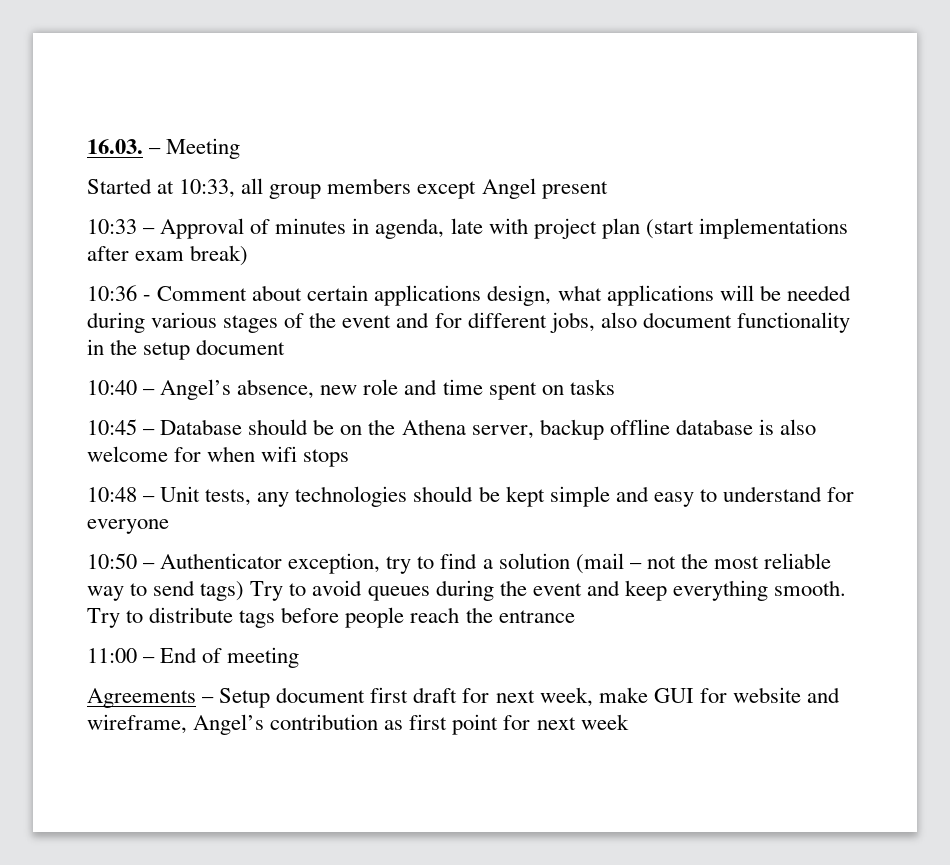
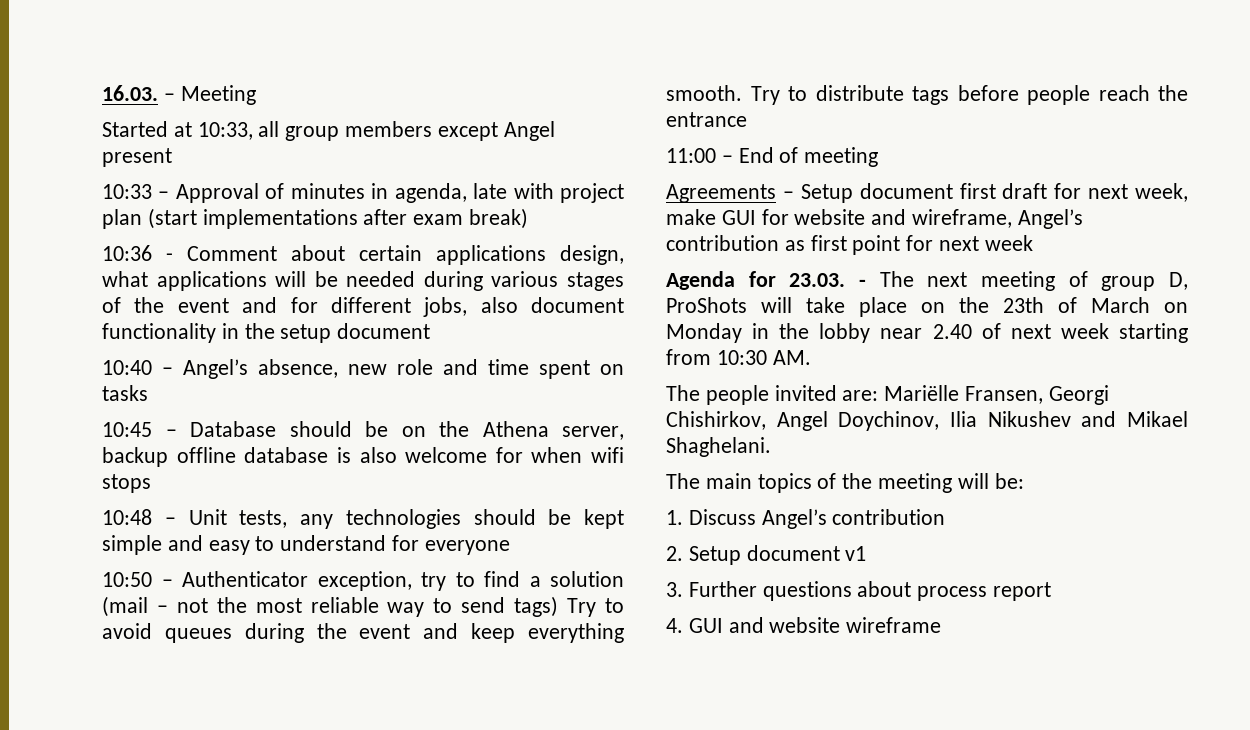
+ Agenda for 23.03. - The next meeting of group D, ProShots will take place on the 23th of March on Monday in the lobby near 2.40 of next week starting from 10:30 AM.
+ The people invited are: Mariëlle Fransen, Georgi Chishirkov, Angel Doychinov, Ilia Nikushev and Mikael Shaghelani.
+ The main topics of the meeting will be:
+ 1. Discuss Angel’s contribution
+ 2. Setup document v1
+ 3. Further questions about process report
+ 4. GUI and website wireframe

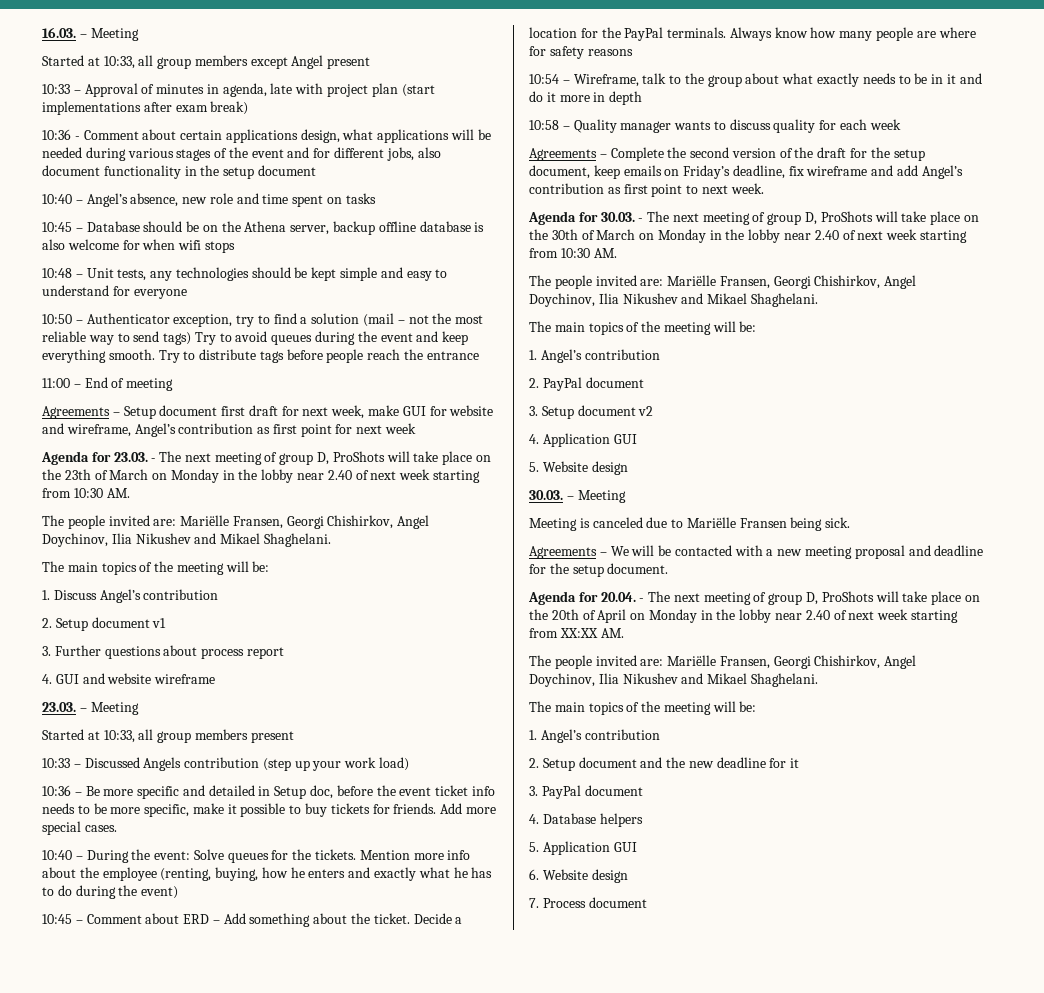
+ 23.03. – Meeting
+ Started at 10:33, all group members present
+ 10:33 – Discussed Angels contribution (step up your work load)
+ 10:36 – Be more specific and detailed in Setup doc, before the event ticket info needs to be more specific, make it possible to buy tickets for friends. Add more special cases.
+ 10:40 – During the event: Solve queues for the tickets. Mention more info about the employee (renting, buying, how he enters and exactly what he has to do during the event)
+ 10:45 – Comment about ERD – Add something about the ticket. Decide a location for the PayPal terminals. Always know how many people are where for safety reasons
+ 10:54 – Wireframe, talk to the group about what exactly needs to be in it and do it more in depth
+ 10:58 – Quality manager wants to discuss quality for each week
+ Agreements – Complete the second version of the draft for the setup document, keep emails on Friday’s deadline, fix wireframe and add Angel’s contribution as first point to next week.
+ Agenda for 30.03. - The next meeting of group D, ProShots will take place on the 30th of March on Monday in the lobby near 2.40 of next week starting from 10:30 AM.
+ The people invited are: Mariëlle Fransen, Georgi Chishirkov, Angel Doychinov, Ilia Nikushev and Mikael Shaghelani.
+ The main topics of the meeting will be:
+ 1. Angel’s contribution
+ 2. PayPal document
+ 3. Setup document v2
+ 4. Application GUI
+ 5. Website design
+ 30.03. – Meeting
+ Meeting is canceled due to Mariëlle Fransen being sick.
+ Agreements – We will be contacted with a new meeting proposal and deadline for the setup document.
+ Agenda for 20.04. - The next meeting of group D, ProShots will take place on the 20th of April on Monday in the lobby near 2.40 of next week starting from XX:XX AM.
+ The people invited are: Mariëlle Fransen, Georgi Chishirkov, Angel Doychinov, Ilia Nikushev and Mikael Shaghelani.
+ The main topics of the meeting will be:
+ 1. Angel’s contribution
+ 2. Setup document and the new deadline for it
+ 3. PayPal document
+ 4. Database helpers
+ 5. Application GUI
+ 6. Website design
+ 7. Process document

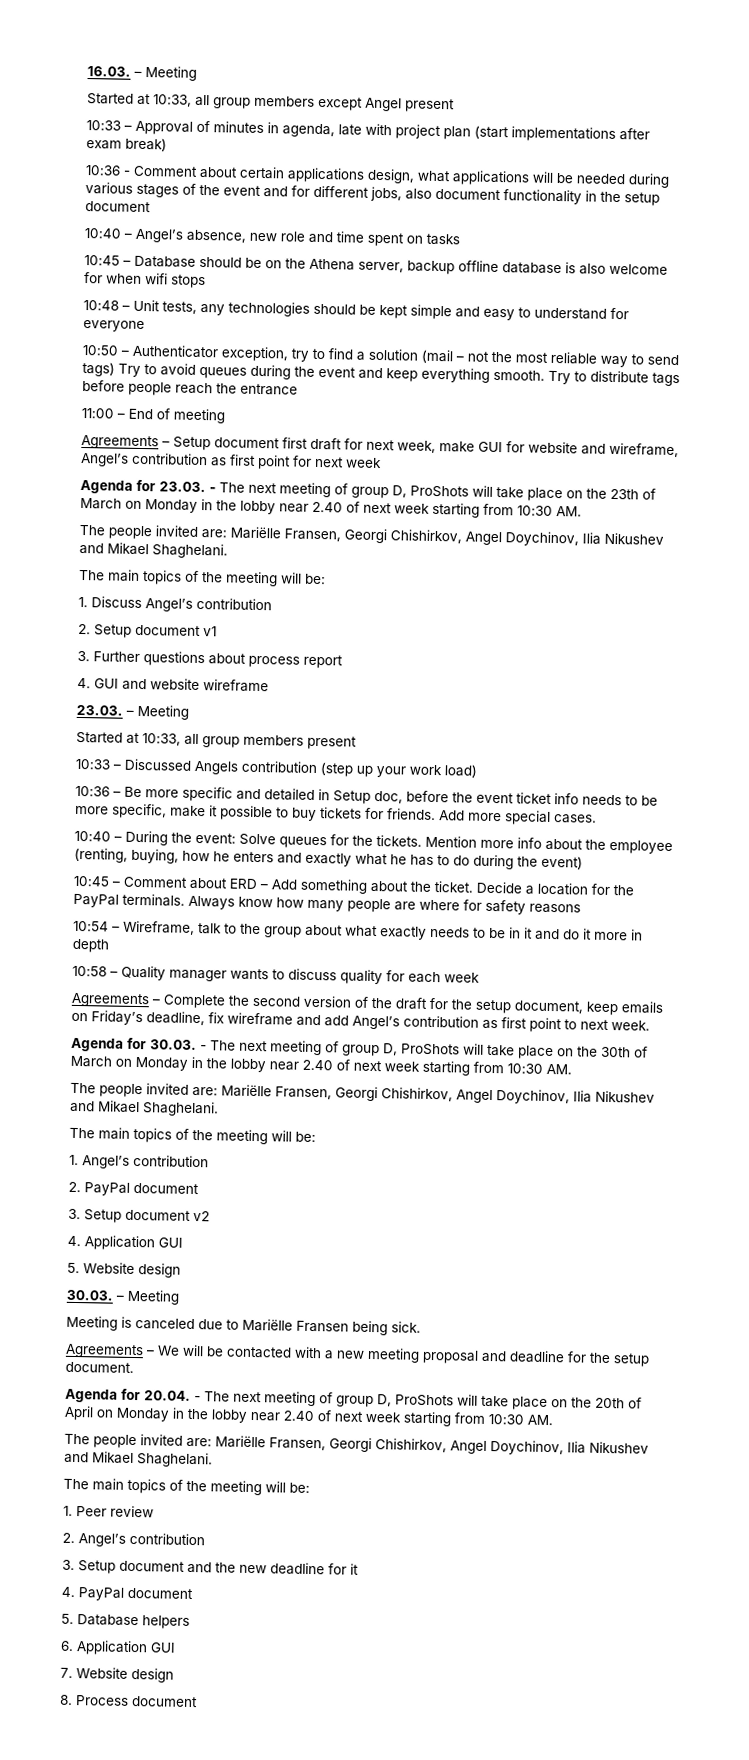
- Agenda for 20.04. - The next meeting of group D, ProShots will take place on the 20th of April on Monday in the lobby near 2.40 of next week starting from XX:XX AM.
+ Agenda for 20.04. - The next meeting of group D, ProShots will take place on the 20th of April on Monday in the lobby near 2.40 of next week starting from 10:30 AM.
  The people invited are: Mariëlle Fransen, Georgi Chishirkov, Angel Doychinov, Ilia Nikushev and Mikael Shaghelani.
  The main topics of the meeting will be:
- 1. Angel’s contribution
- 2. Setup document and the new deadline for it
+ 1. Peer review
+ 2. Angel’s contribution
+ 3. Setup document and the new deadline for it
- 3. PayPal document
- 4. Database helpers
+ 4. PayPal document
+ 5. Database helpers
- 5. Application GUI
- 6. Website design
- 7. Process document
+ 6. Application GUI
+ 7. Website design
+ 8. Process document

